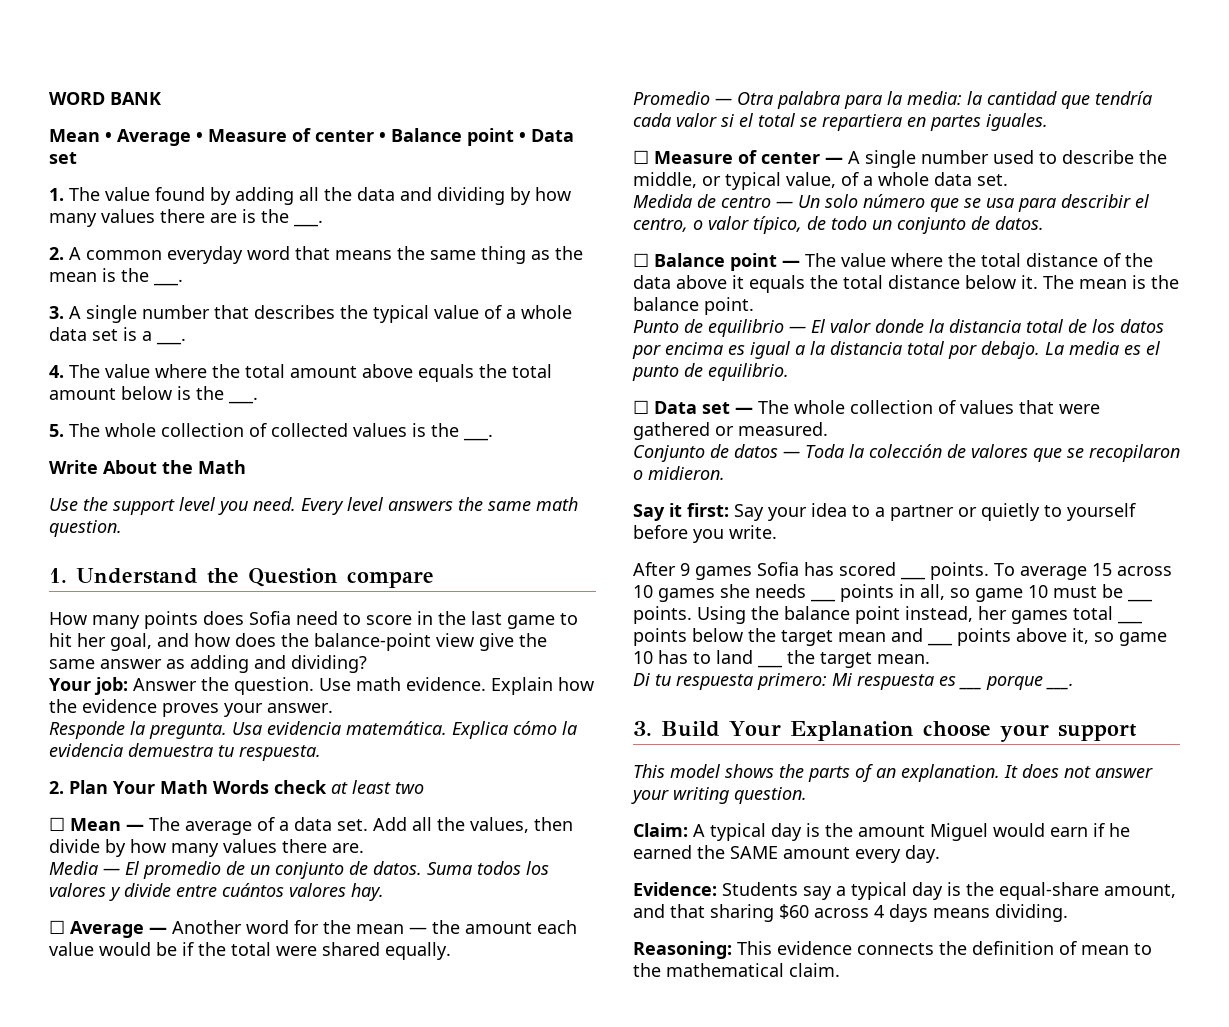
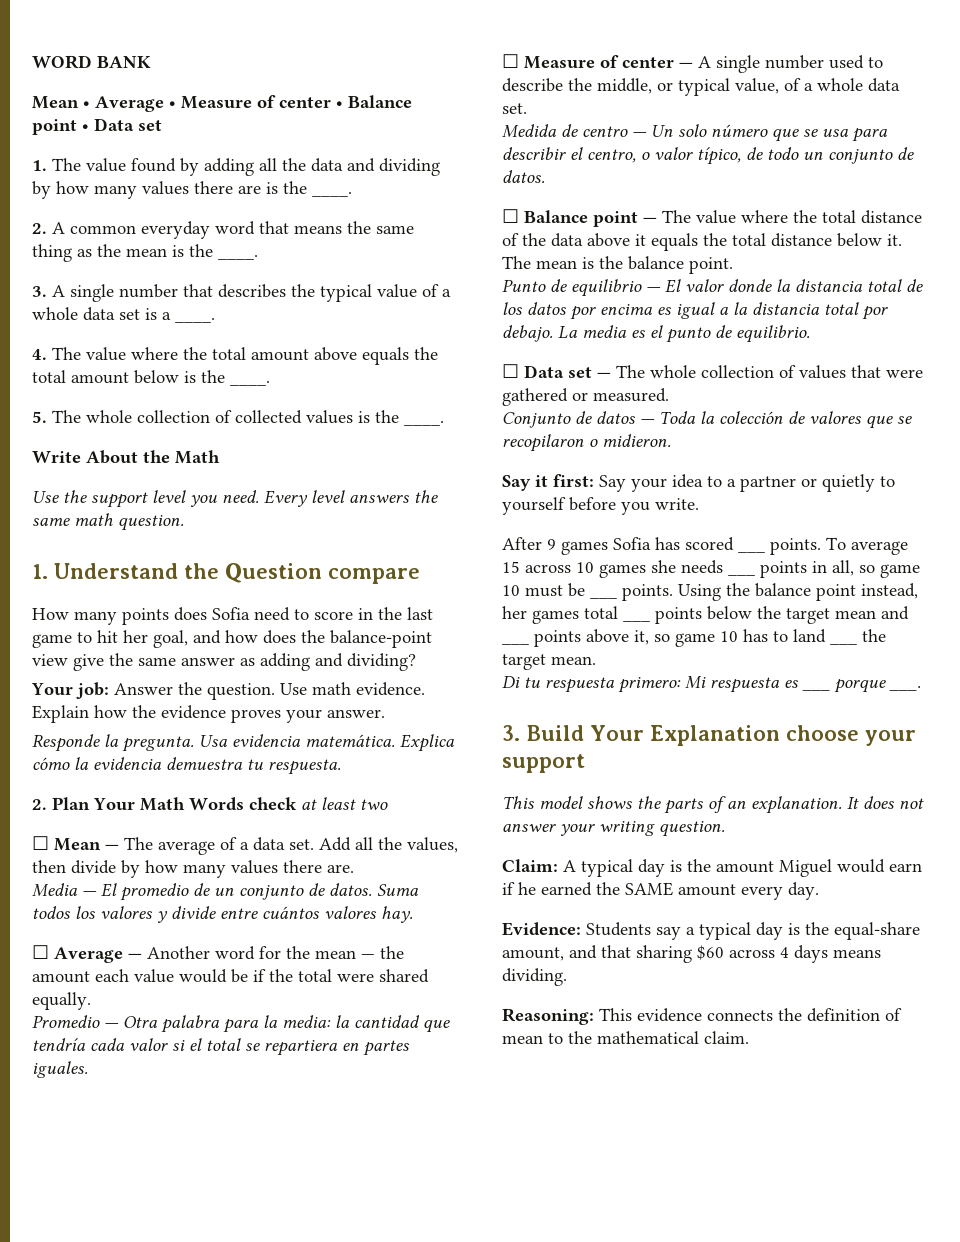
- 1. The value found by adding all the data and dividing by how many values there are is the ___.
+ 1. The value found by adding all the data and dividing by how many values there are is the ____.
- 2. A common everyday word that means the same thing as the mean is the ___.
+ 2. A common everyday word that means the same thing as the mean is the ____.
- 3. A single number that describes the typical value of a whole data set is a ___.
+ 3. A single number that describes the typical value of a whole data set is a ____.
- 4. The value where the total amount above equals the total amount below is the ___.
+ 4. The value where the total amount above equals the total amount below is the ____.
- 5. The whole collection of collected values is the ___.
+ 5. The whole collection of collected values is the ____.

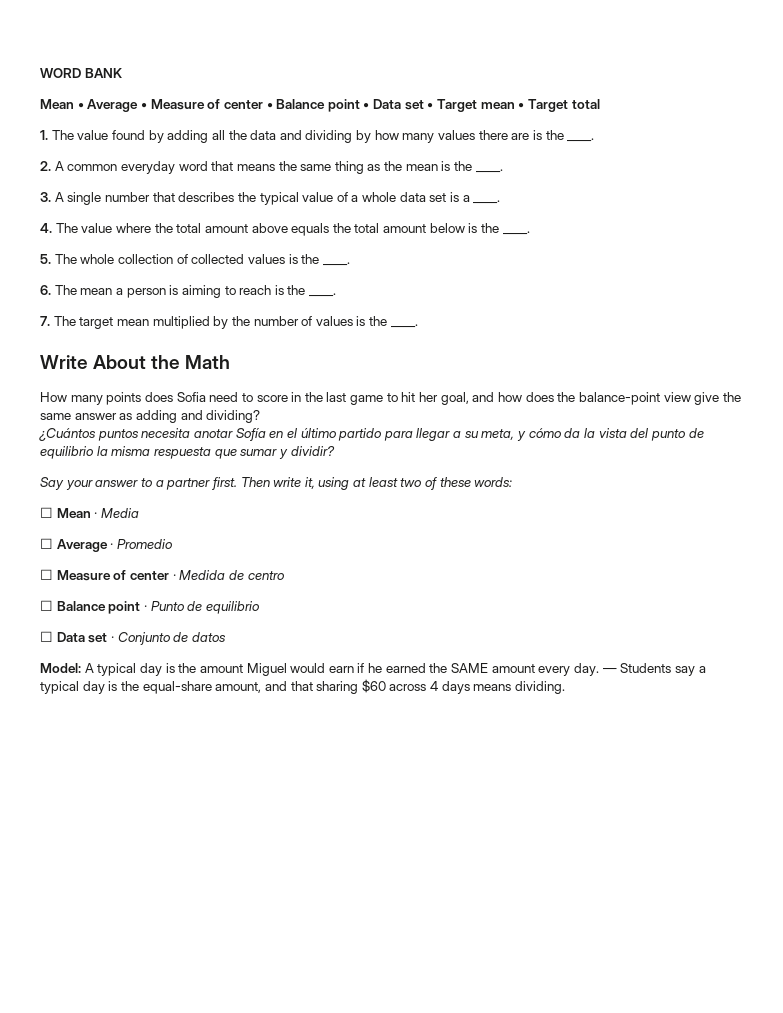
- Mean • Average • Measure of center • Balance point • Data set
+ Mean • Average • Measure of center • Balance point • Data set • Target mean • Target total
+ 6. The mean a person is aiming to reach is the ____.
+ 7. The target mean multiplied by the number of values is the ____.
  Write About the Math
- Use the support level you need. Every level answers the same math question.
- 1. Understand the Question compare
- Your job: Answer the question. Use math evidence. Explain how the evidence proves your answer.
- Responde la pregunta. Usa evidencia matemática. Explica cómo la evidencia demuestra tu respuesta.
- 2. Plan Your Math Words check at least two
+ ¿Cuántos puntos necesita anotar Sofía en el último partido para llegar a su meta, y cómo da la vista del punto de equilibrio la misma respuesta que sumar y dividir?
+ Say your answer to a partner first. Then write it, using at least two of these words:
- ☐ Mean — The average of a data set. Add all the values, then divide by how many values there are.
- Media — El promedio de un conjunto de datos. Suma todos los valores y divide entre cuántos valores hay.
- ☐ Average — Another word for the mean — the amount each value would be if the total were shared equally.
- Promedio — Otra palabra para la media: la cantidad que tendría cada valor si el total se repartiera en partes iguales.
- ☐ Measure of center — A single number used to describe the middle, or typical value, of a whole data set.
- Medida de centro — Un solo número que se usa para describir el centro, o valor típico, de todo un conjunto de datos.
- ☐ Balance point — The value where the total distance of the data above it equals the total distance below it. The mean is the balance point.
- Punto de equilibrio — El valor donde la distancia total de los datos por encima es igual a la distancia total por debajo. La media es el punto de equilibrio.
- ☐ Data set — The whole collection of values that were gathered or measured.
- Conjunto de datos — Toda la colección de valores que se recopilaron o midieron.
- Say it first: Say your idea to a partner or quietly to yourself before you write.
- After 9 games Sofia has scored ___ points. To average 15 across 10 games she needs ___ points in all, so game 10 must be ___ points. Using the balance point instead, her games total ___ points below the target mean and ___ points above it, so game 10 has to land ___ the target mean.
- Di tu respuesta primero: Mi respuesta es ___ porque ___.
- 3. Build Your Explanation choose your support
- This model shows the parts of an explanation. It does not answer your writing question.
- Claim: A typical day is the amount Miguel would earn if he earned the SAME amount every day.
- Evidence: Students say a typical day is the equal-share amount, and that sharing $60 across 4 days means dividing.
+ ☐ Mean · Media
+ ☐ Average · Promedio
+ ☐ Measure of center · Medida de centro
+ ☐ Balance point · Punto de equilibrio
+ ☐ Data set · Conjunto de datos
+ Model: A typical day is the amount Miguel would earn if he earned the SAME amount every day. — Students say a typical day is the equal-share amount, and that sharing $60 across 4 days means dividing.
- Reasoning: This evidence connects the definition of mean to the mathematical claim.

